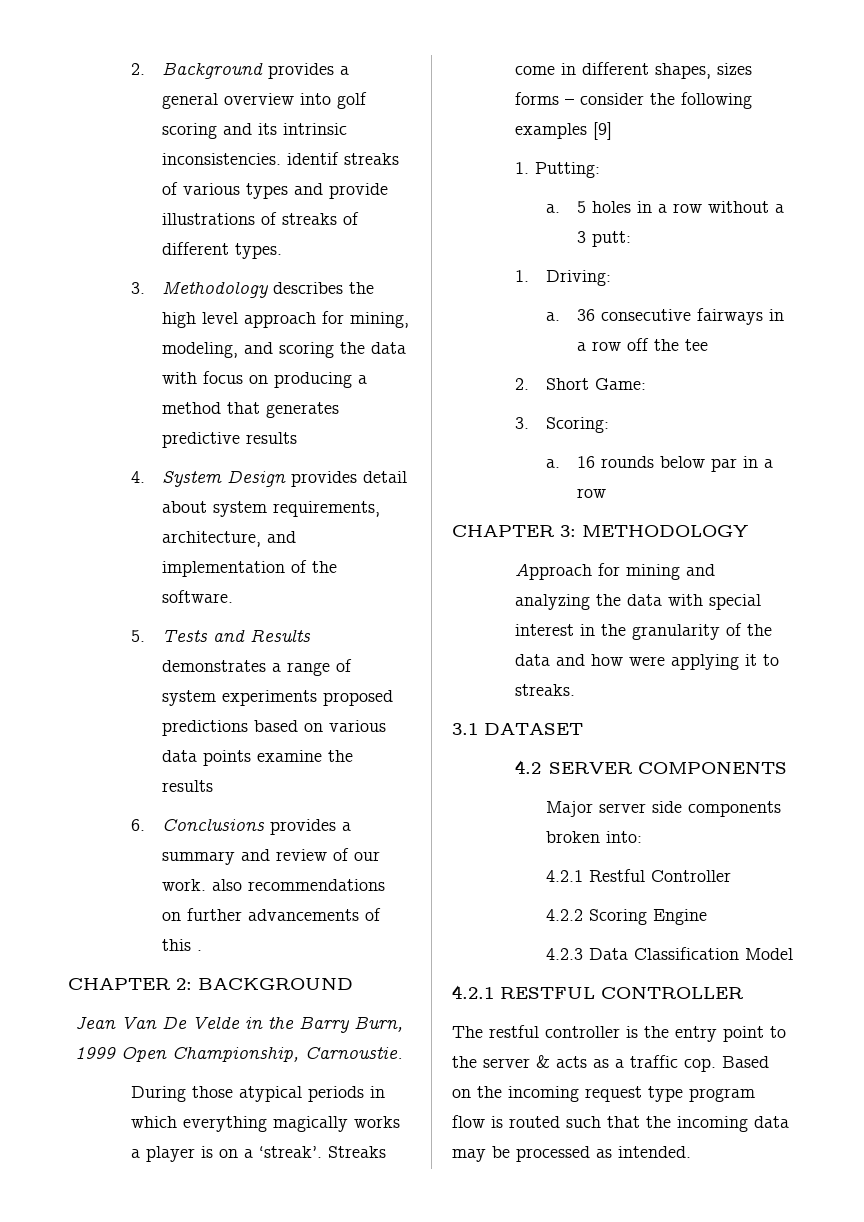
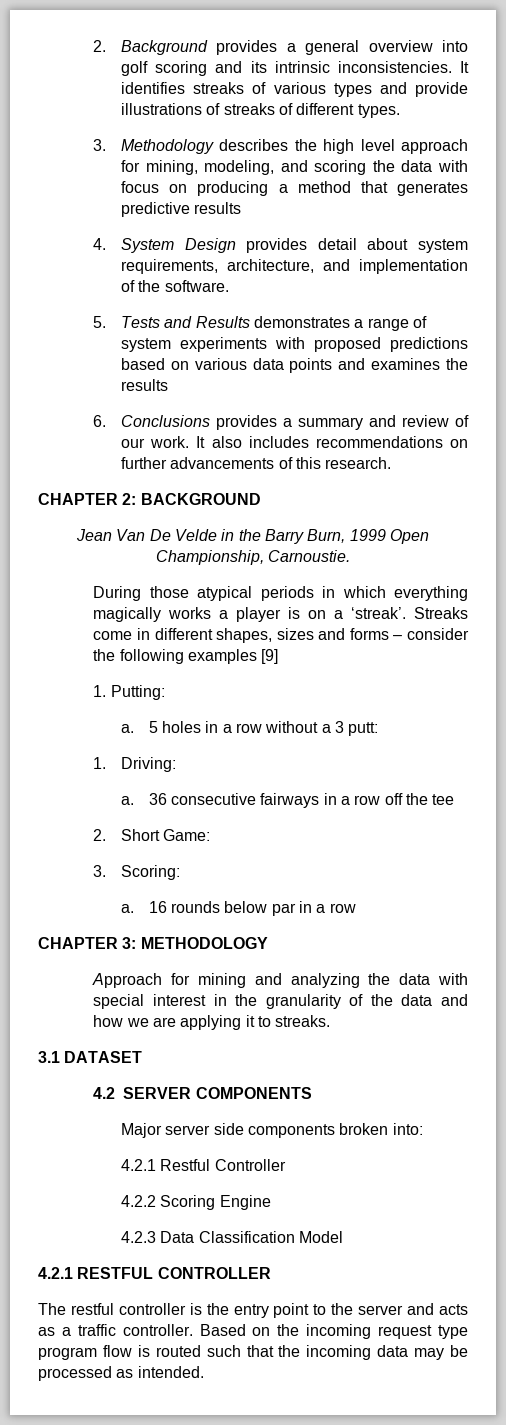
- 2. Background provides a general overview into golf scoring and its intrinsic inconsistencies. identif streaks of various types and provide illustrations of streaks of different types.
+ 2. Background provides a general overview into golf scoring and its intrinsic inconsistencies. It identifies streaks of various types and provide illustrations of streaks of different types.
- 5. Tests and Results demonstrates a range of system experiments proposed predictions based on various data points examine the results
+ 5. Tests and Results demonstrates a range of system experiments with proposed predictions based on various data points and examines the results
- 6. Conclusions provides a summary and review of our work. also recommendations on further advancements of this .
+ 6. Conclusions provides a summary and review of our work. It also includes recommendations on further advancements of this research.
- Streaks come in different shapes, sizes forms – consider the following examples [9]
+ Streaks come in different shapes, sizes and forms – consider the following examples [9]
- Approach for mining and analyzing the data with special interest in the granularity of the data and how were applying it to streaks.
+ Approach for mining and analyzing the data with special interest in the granularity of the data and how we are applying it to streaks.
- The restful controller is the entry point to the server & acts as a traffic cop.
+ The restful controller is the entry point to the server and acts as a traffic controller.

